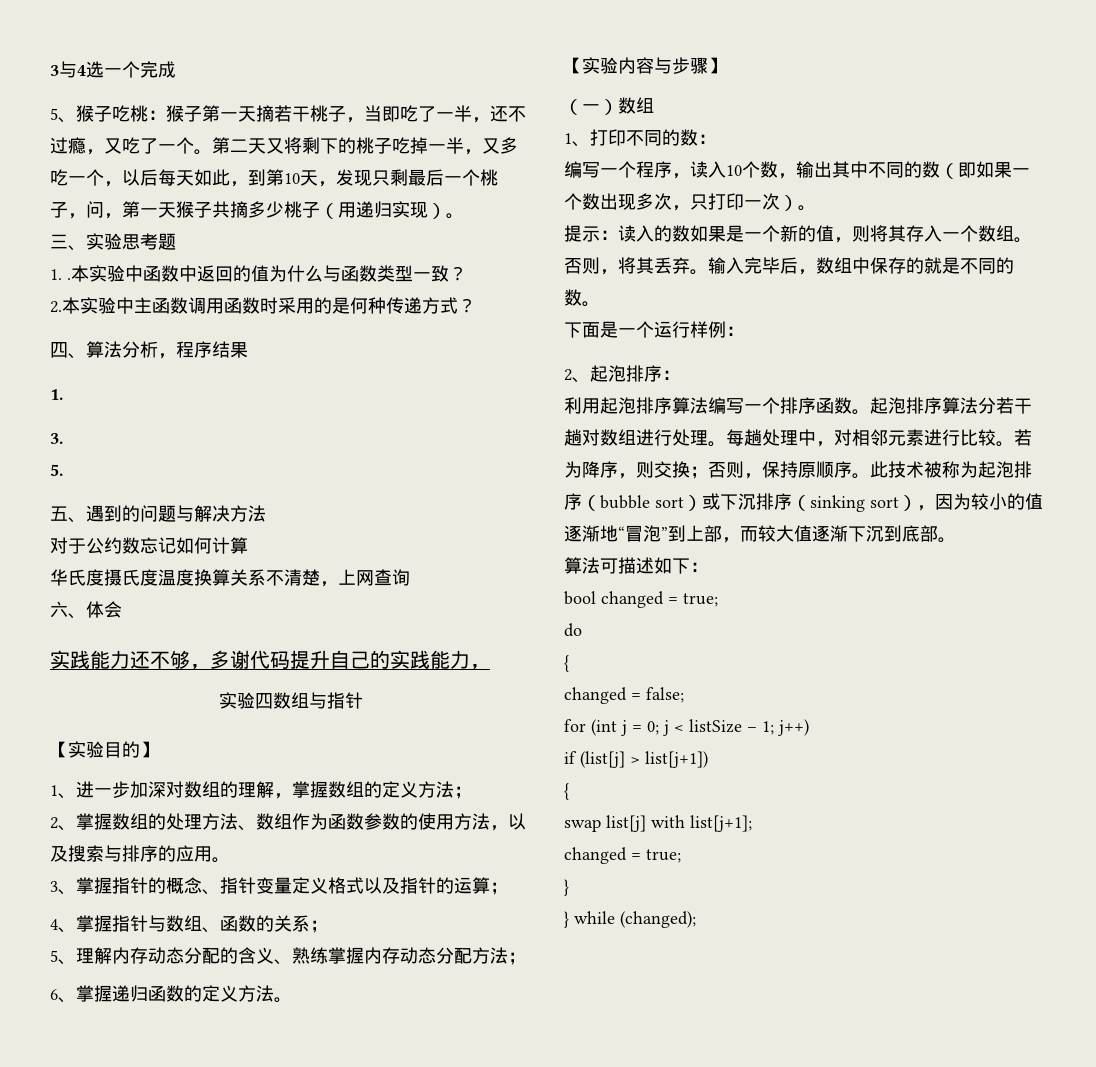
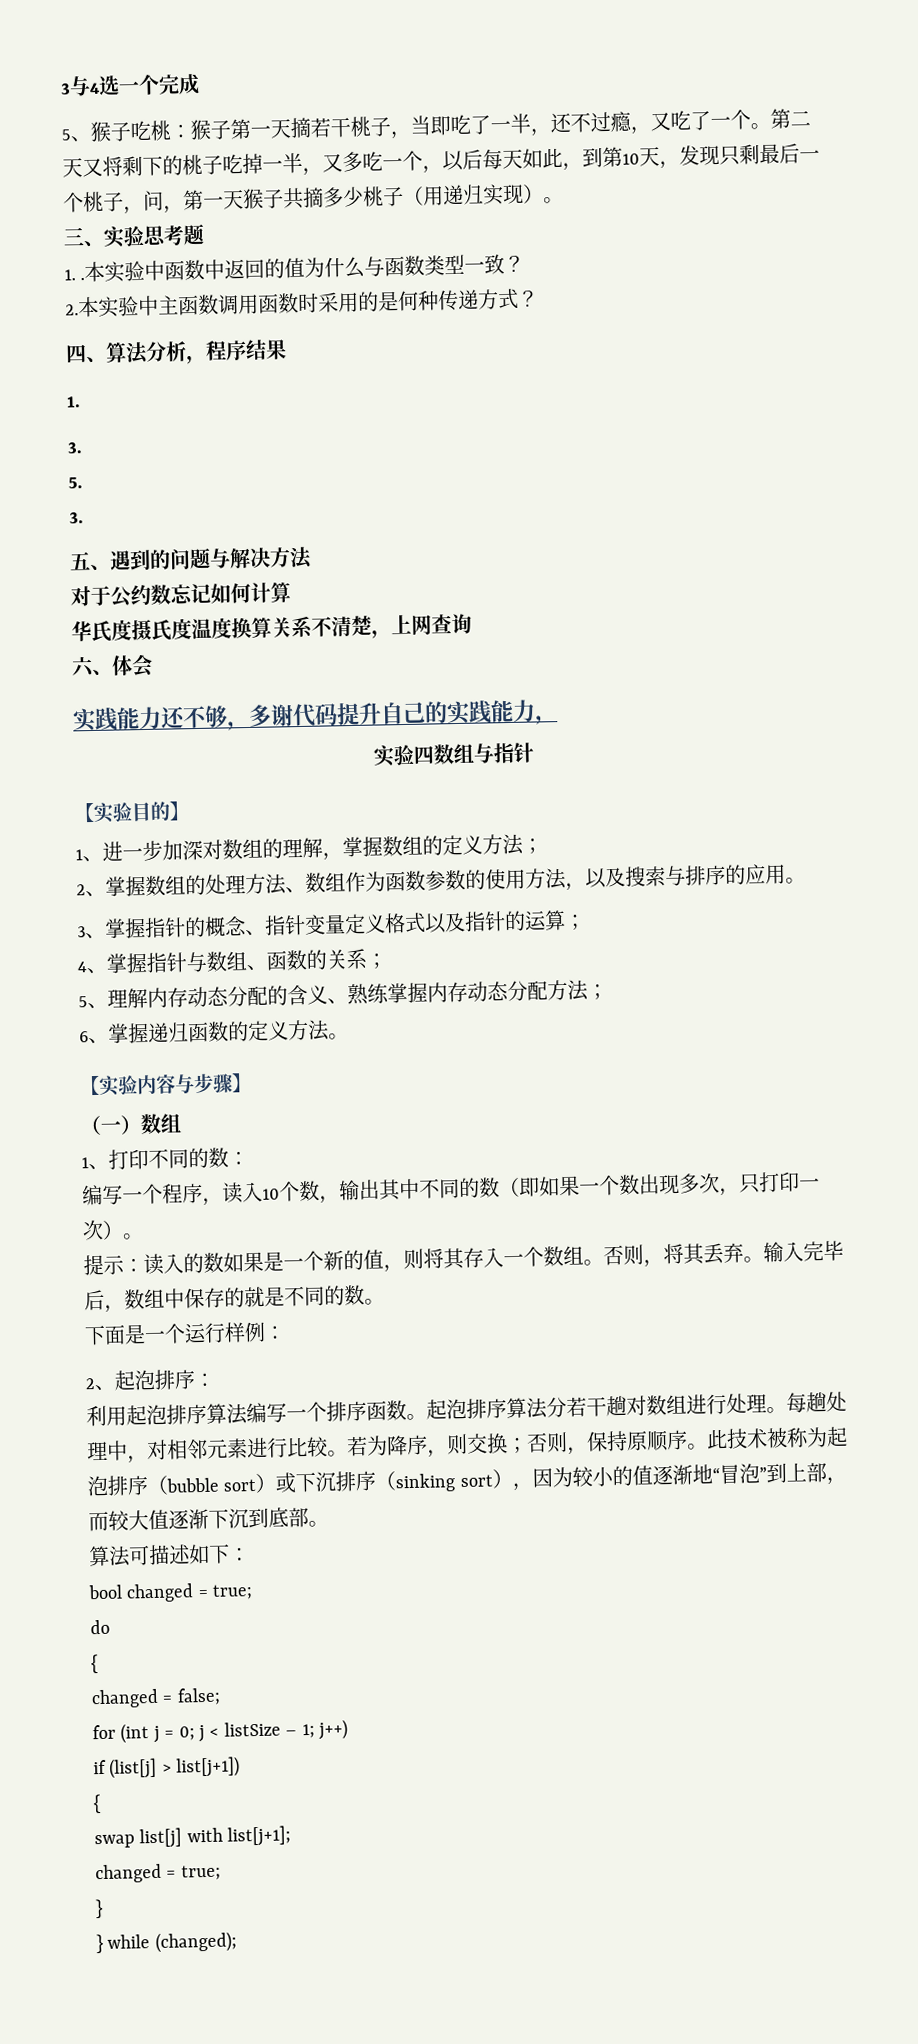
  5.
+ 3.

